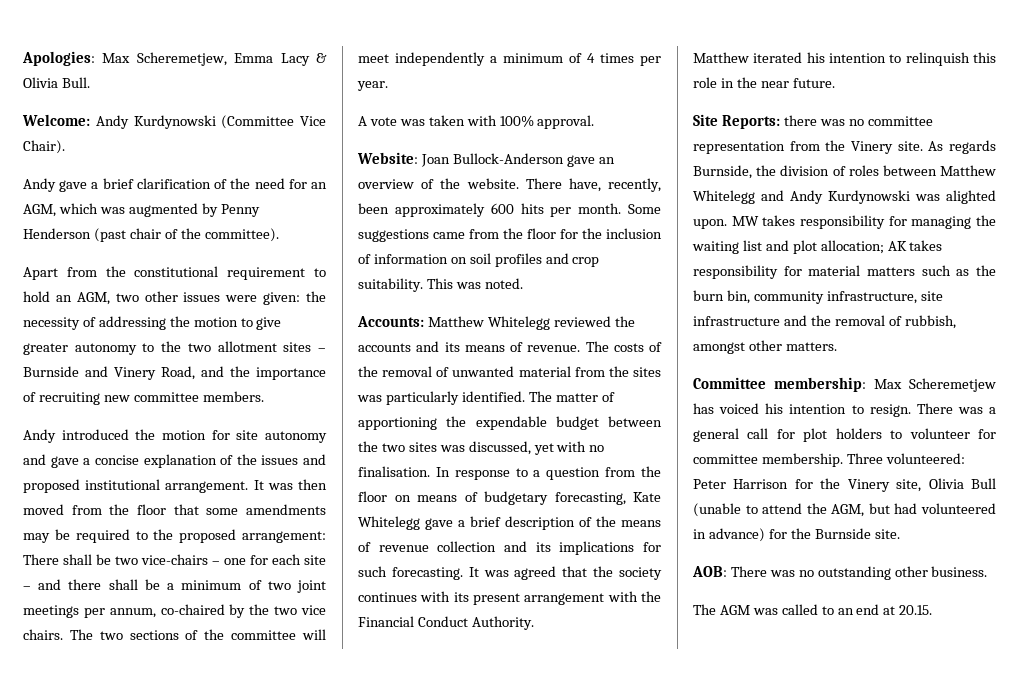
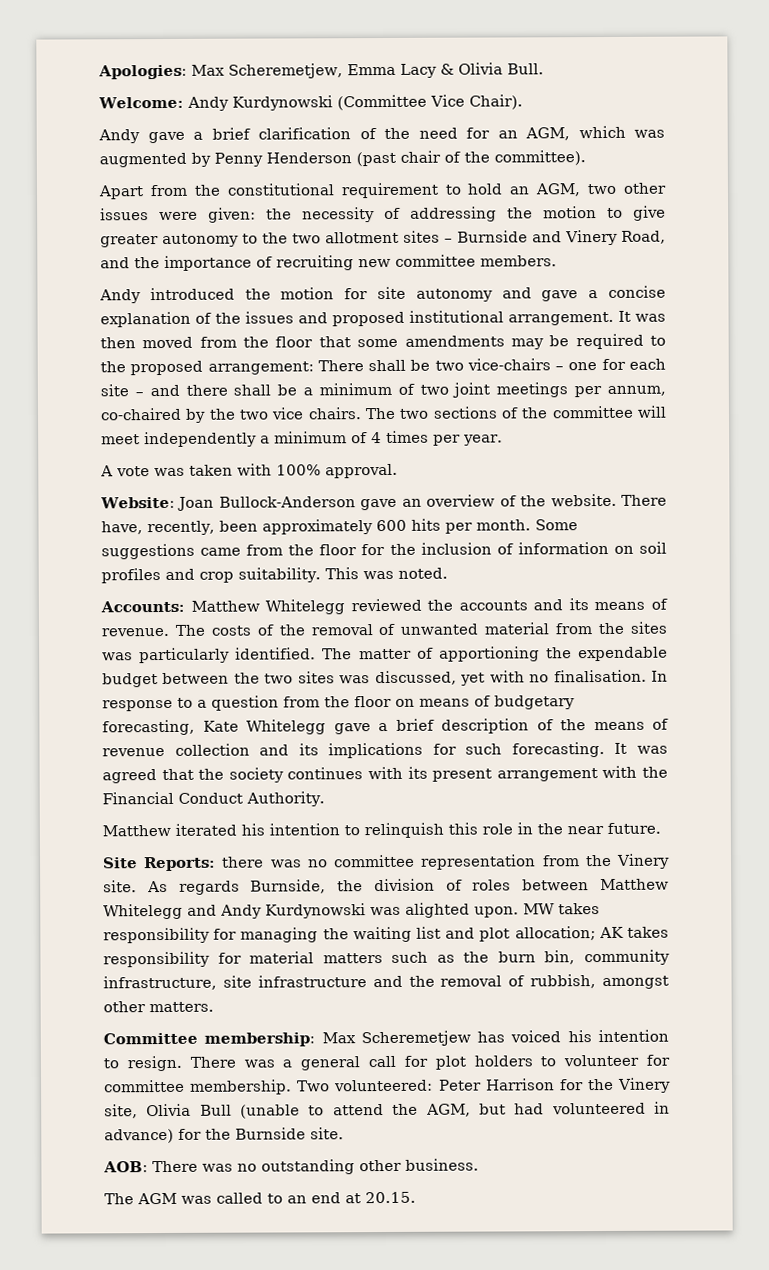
- Three volunteered: Peter Harrison for the Vinery site, Olivia Bull (unable to attend the AGM, but had volunteered in advance) for the Burnside site.
+ Two volunteered: Peter Harrison for the Vinery site, Olivia Bull (unable to attend the AGM, but had volunteered in advance) for the Burnside site.

